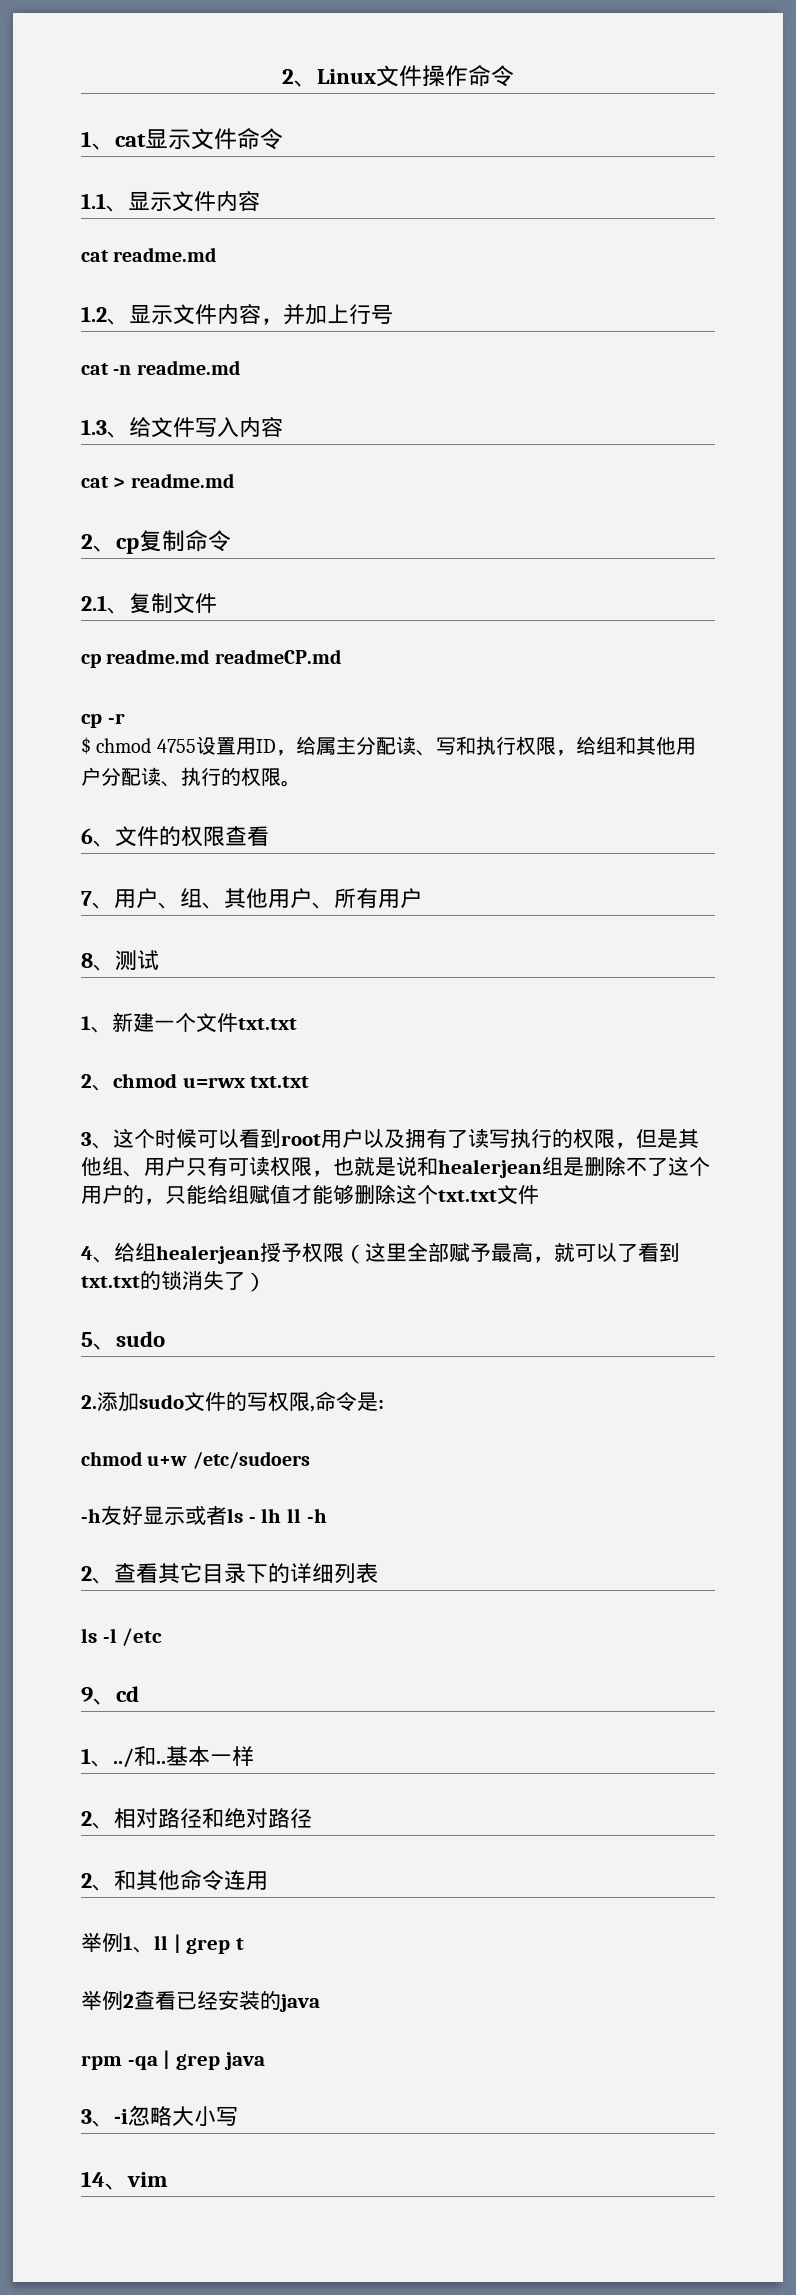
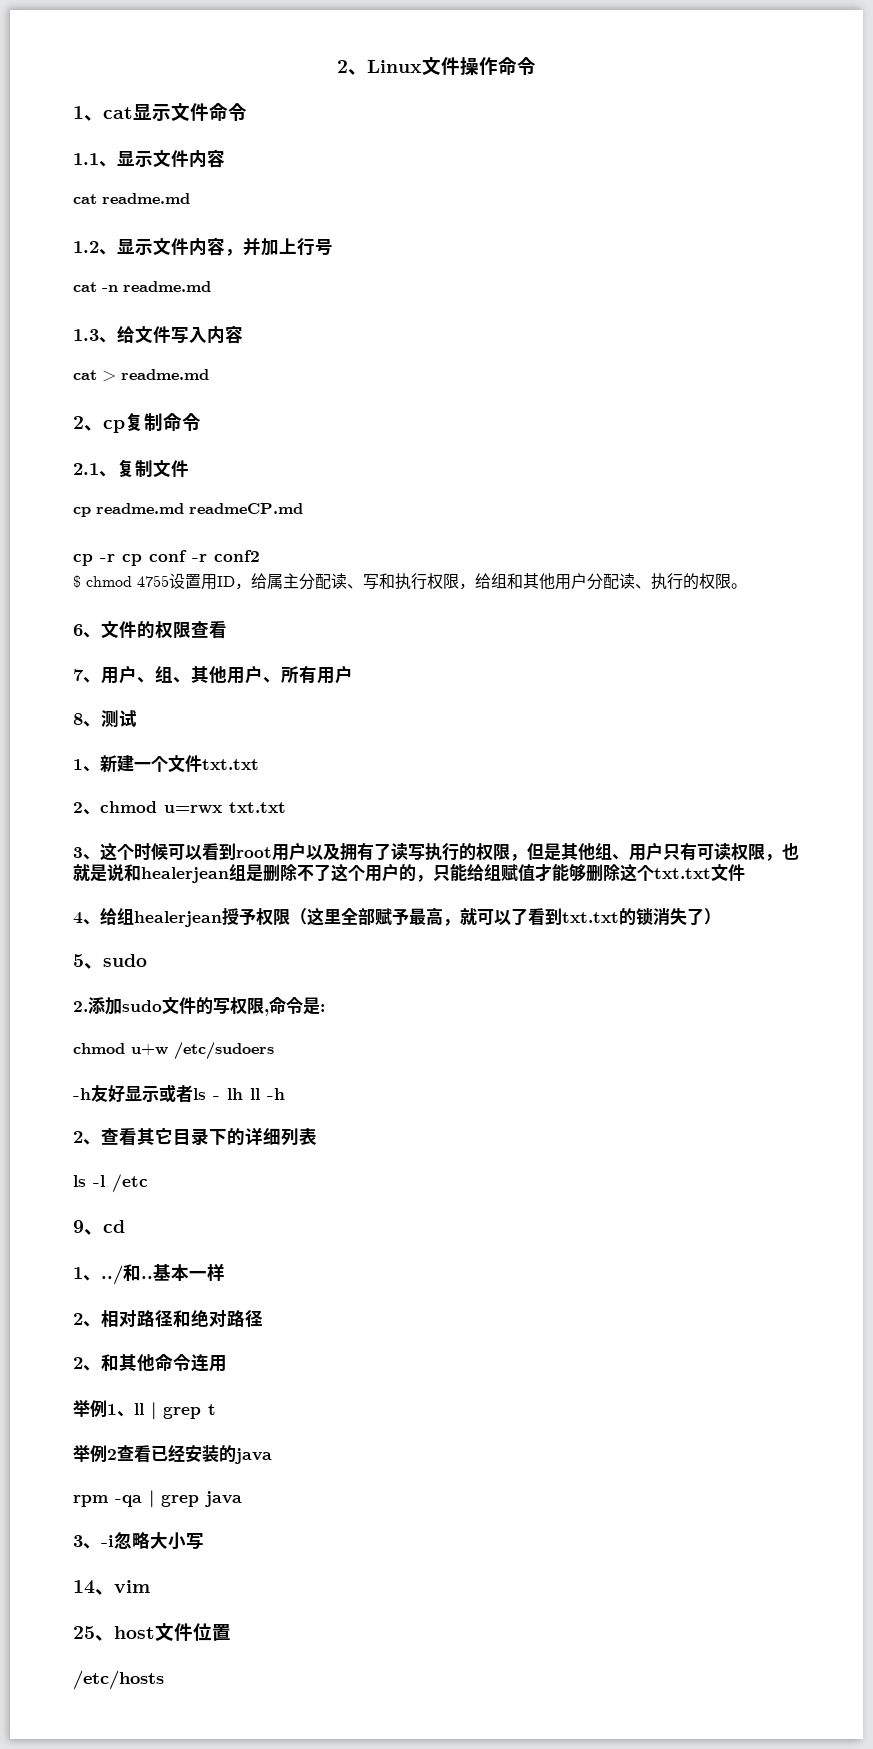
- cp -r
+ cp -r cp conf -r conf2
+ 25、host文件位置
+ /etc/hosts

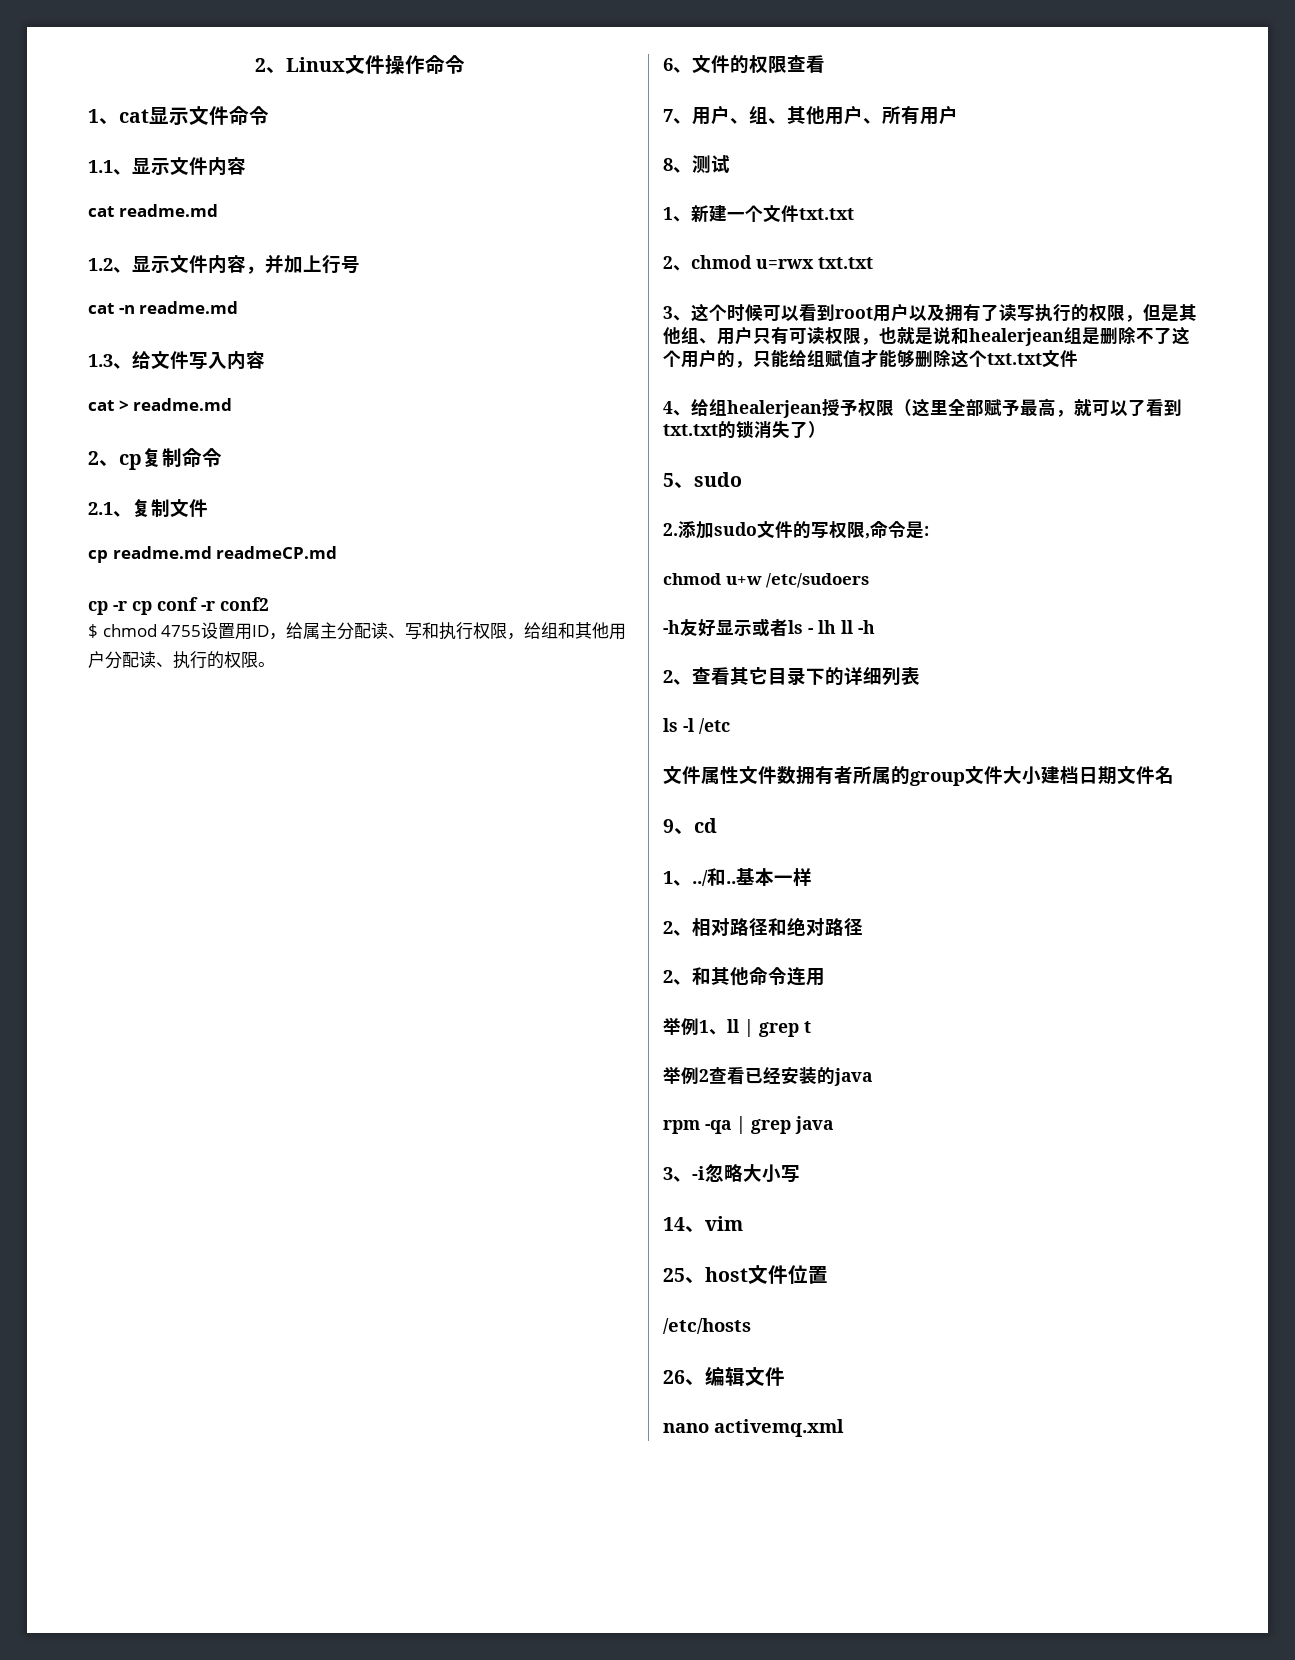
+ 文件属性文件数拥有者所属的group文件大小建档日期文件名
+ 26、编辑文件
+ nano activemq.xml

